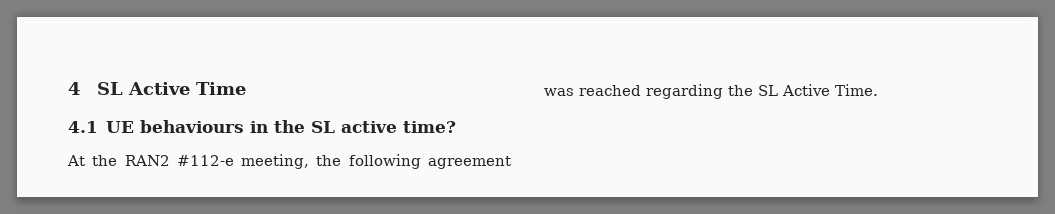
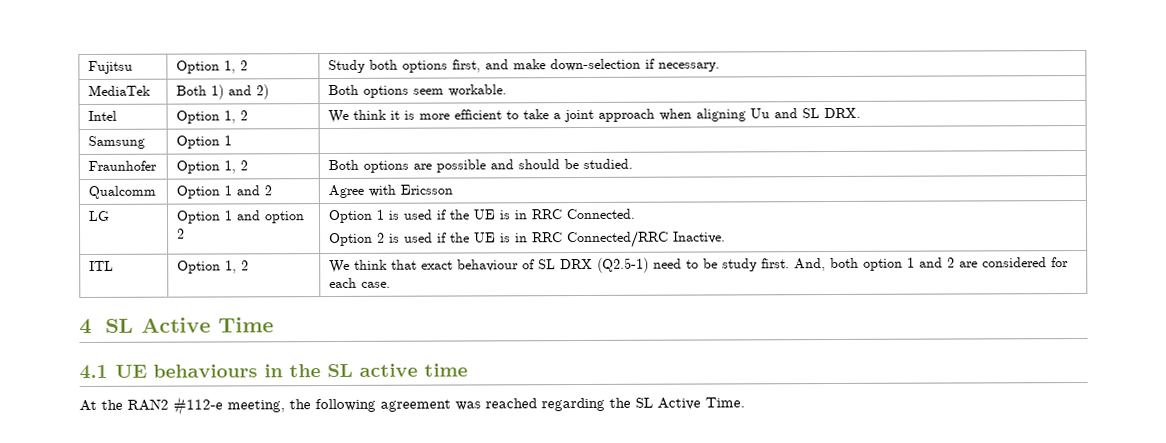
+ Fujitsu | Option 1, 2 | Study both options first, and make down-selection if necessary.
+ MediaTek | Both 1) and 2) | Both options seem workable.
+ Intel | Option 1, 2 | We think it is more efficient to take a joint approach when aligning Uu and SL DRX.
+ Samsung | Option 1 |
+ Fraunhofer | Option 1, 2 | Both options are possible and should be studied.
+ Qualcomm | Option 1 and 2 | Agree with Ericsson
+ LG | Option 1 and option 2 | Option 1 is used if the UE is in RRC Connected.
+ Option 2 is used if the UE is in RRC Connected/RRC Inactive.
+ ITL | Option 1, 2 | We think that exact behaviour of SL DRX (Q2.5-1) need to be study first. And, both option 1 and 2 are considered for each case.
- 4.1 UE behaviours in the SL active time?
+ 4.1 UE behaviours in the SL active time

